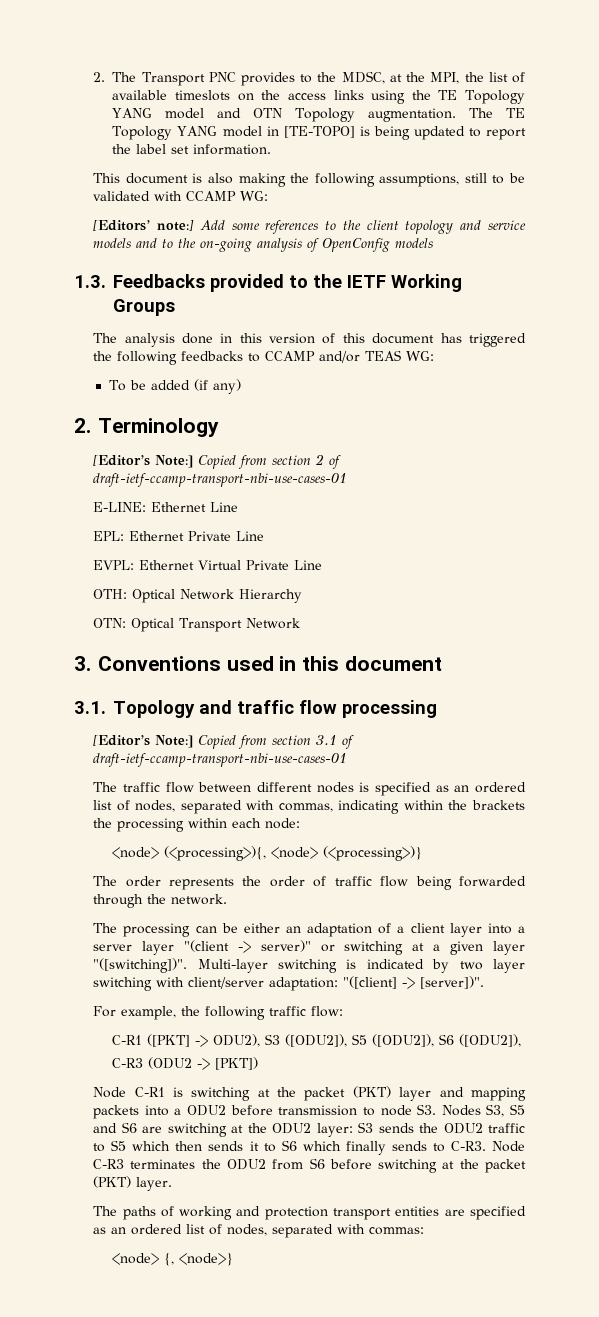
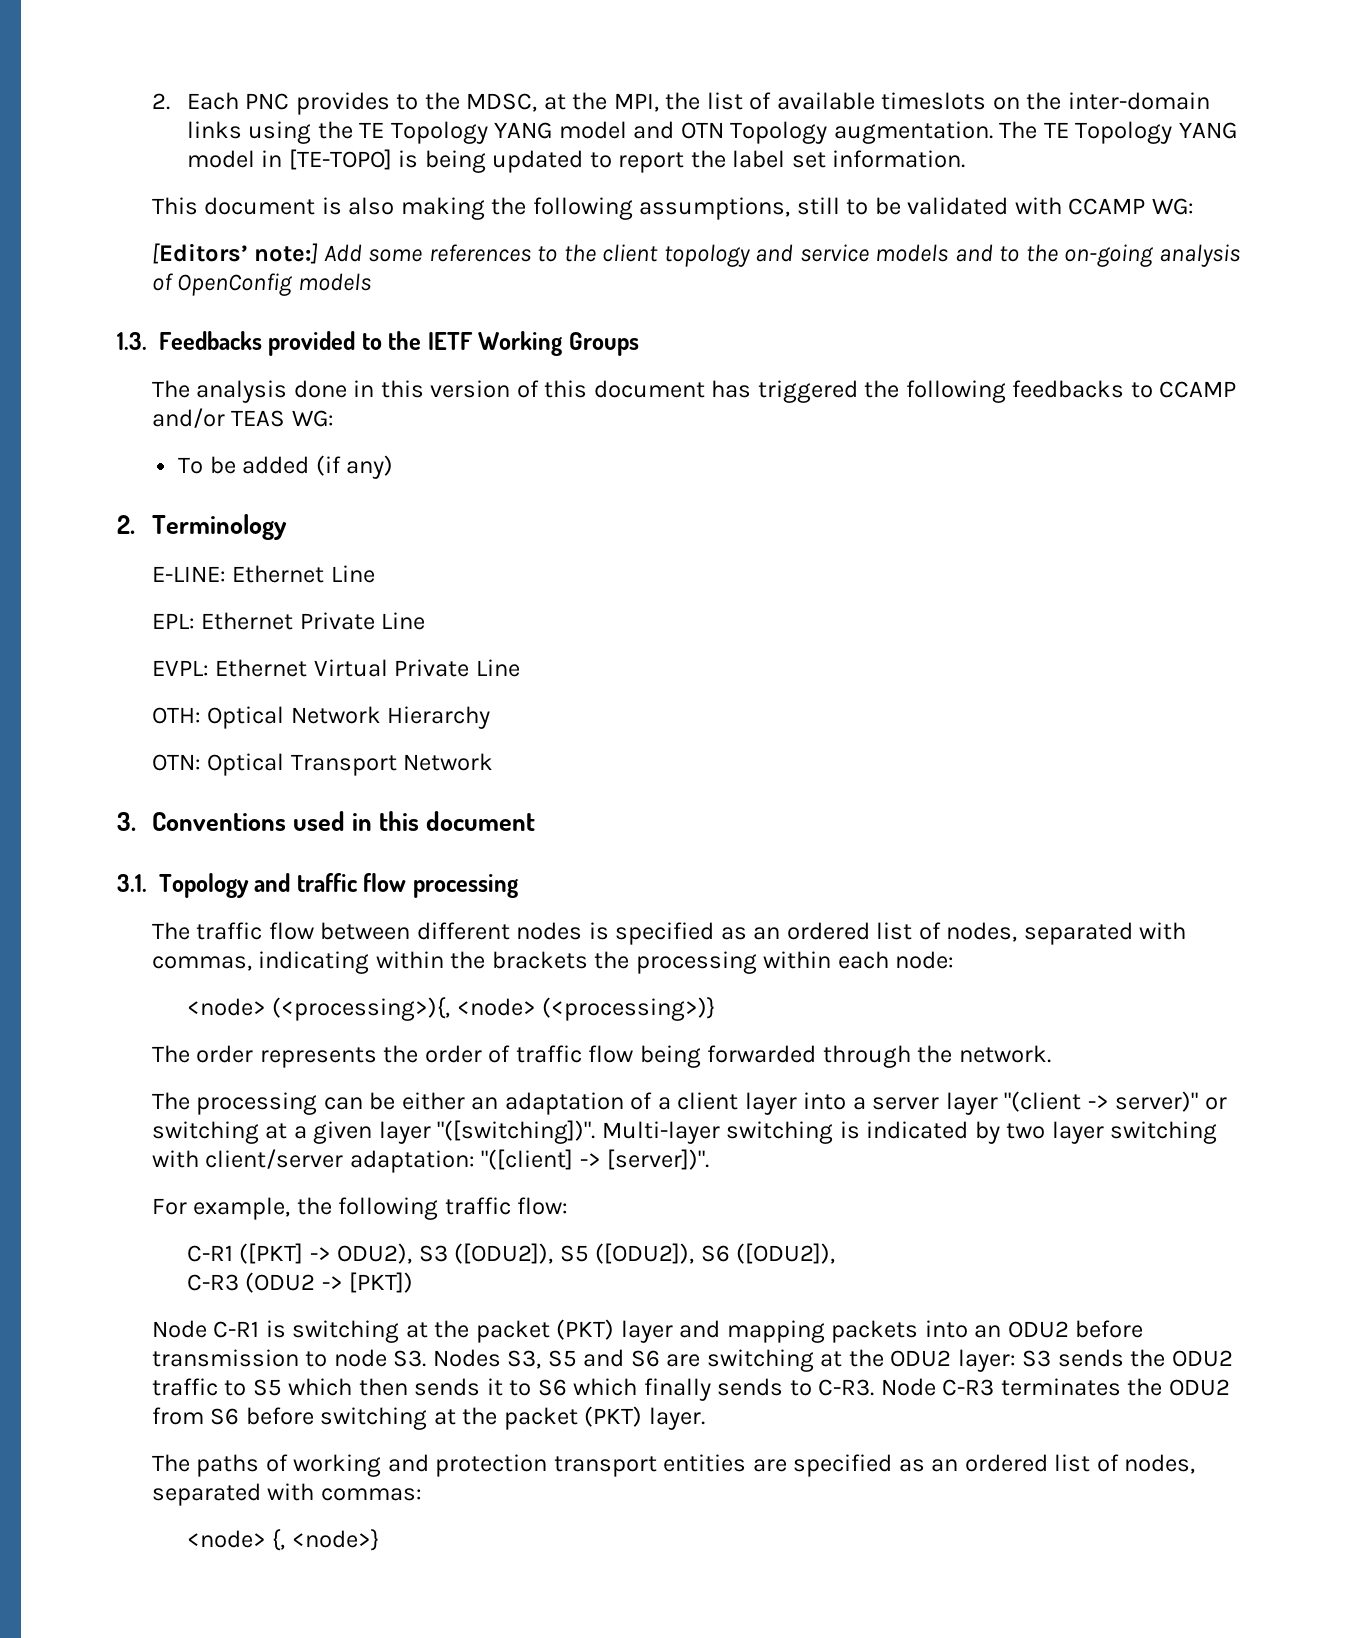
- 2. The Transport PNC provides to the MDSC, at the MPI, the list of available timeslots on the access links using the TE Topology YANG model and OTN Topology augmentation.
+ 2. Each PNC provides to the MDSC, at the MPI, the list of available timeslots on the inter-domain links using the TE Topology YANG model and OTN Topology augmentation.
- [Editor’s Note:] Copied from section 2 of draft-ietf-ccamp-transport-nbi-use-cases-01
- [Editor’s Note:] Copied from section 3.1 of draft-ietf-ccamp-transport-nbi-use-cases-01
- Node C-R1 is switching at the packet (PKT) layer and mapping packets into a ODU2 before transmission to node S3. Nodes S3, S5 and S6 are switching at the ODU2 layer: S3 sends the ODU2 traffic to S5 which then sends it to S6 which finally sends to C-R3.
+ Node C-R1 is switching at the packet (PKT) layer and mapping packets into an ODU2 before transmission to node S3. Nodes S3, S5 and S6 are switching at the ODU2 layer: S3 sends the ODU2 traffic to S5 which then sends it to S6 which finally sends to C-R3.

